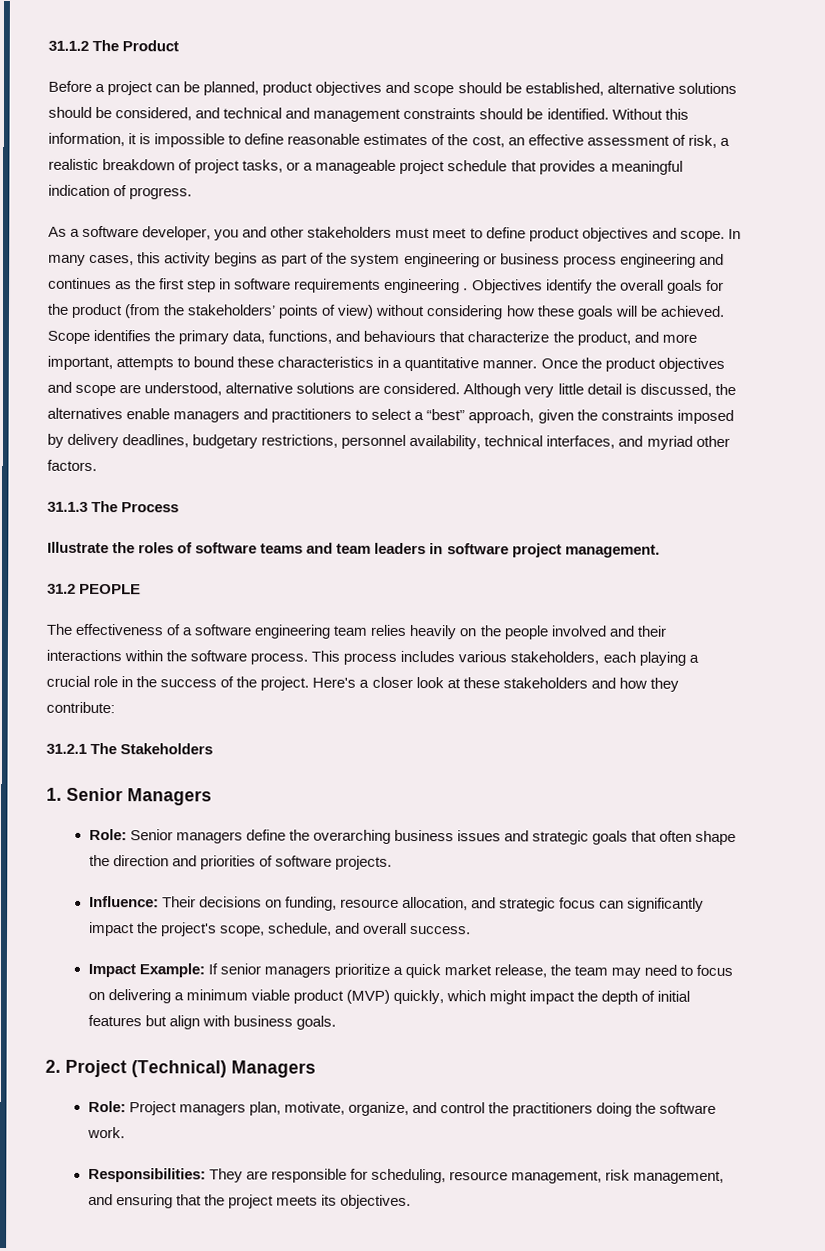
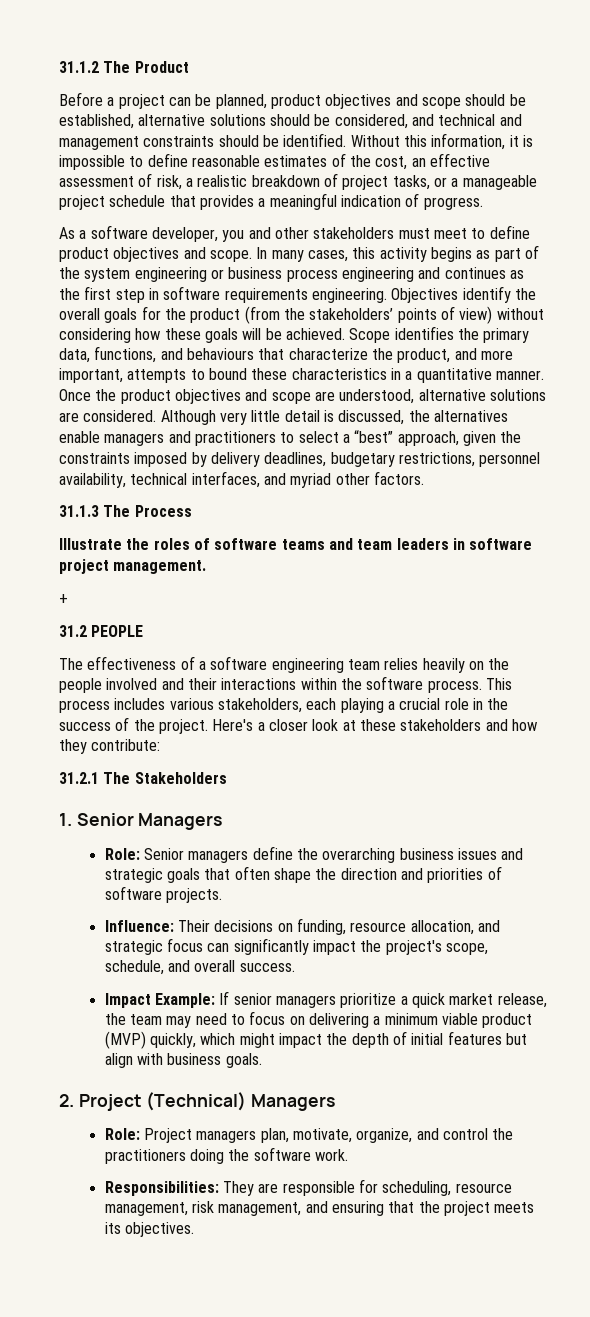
- In many cases, this activity begins as part of the system engineering or business process engineering and continues as the first step in software requirements engineering .
+ In many cases, this activity begins as part of the system engineering or business process engineering and continues as the first step in software requirements engineering.
+ +

